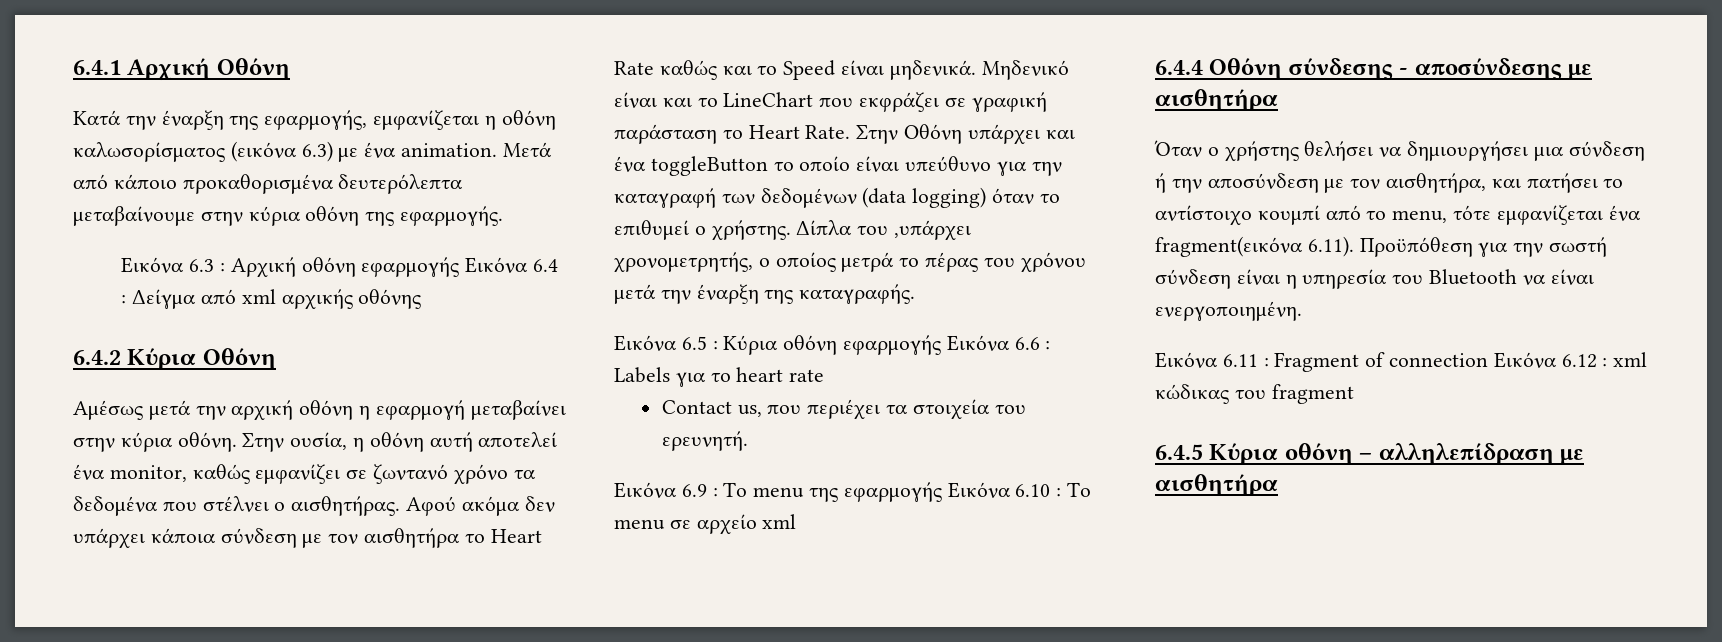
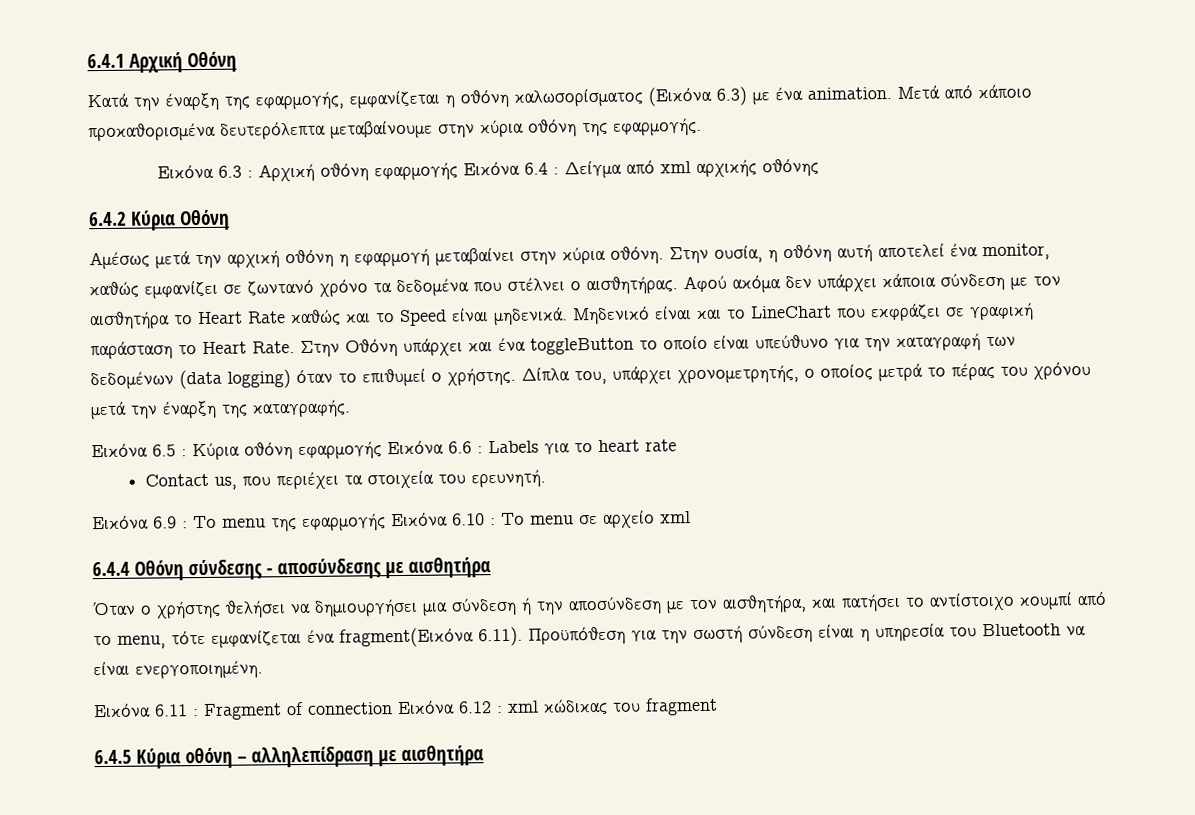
- Κατά την έναρξη της εφαρμογής, εμφανίζεται η οθόνη καλωσορίσματος (εικόνα 6.3) με ένα animation.
+ Κατά την έναρξη της εφαρμογής, εμφανίζεται η οθόνη καλωσορίσματος (Εικόνα 6.3) με ένα animation.
- Δίπλα του ,υπάρχει χρονομετρητής, ο οποίος μετρά το πέρας του χρόνου μετά την έναρξη της καταγραφής.
+ Δίπλα του, υπάρχει χρονομετρητής, ο οποίος μετρά το πέρας του χρόνου μετά την έναρξη της καταγραφής.
- Όταν ο χρήστης θελήσει να δημιουργήσει μια σύνδεση ή την αποσύνδεση με τον αισθητήρα, και πατήσει το αντίστοιχο κουμπί από το menu, τότε εμφανίζεται ένα fragment(εικόνα 6.11). Προϋπόθεση για την σωστή σύνδεση είναι η υπηρεσία του Bluetooth να είναι ενεργοποιημένη.
+ Όταν ο χρήστης θελήσει να δημιουργήσει μια σύνδεση ή την αποσύνδεση με τον αισθητήρα, και πατήσει το αντίστοιχο κουμπί από το menu, τότε εμφανίζεται ένα fragment(Εικόνα 6.11). Προϋπόθεση για την σωστή σύνδεση είναι η υπηρεσία του Bluetooth να είναι ενεργοποιημένη.

